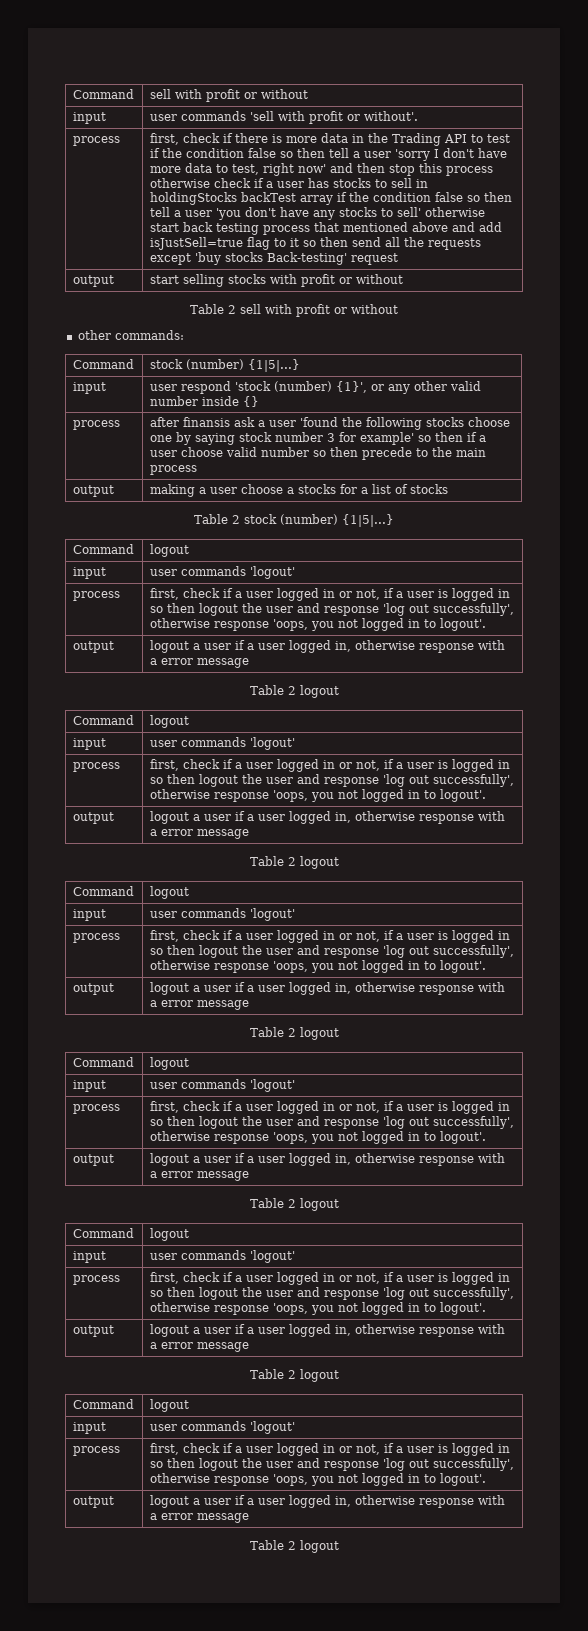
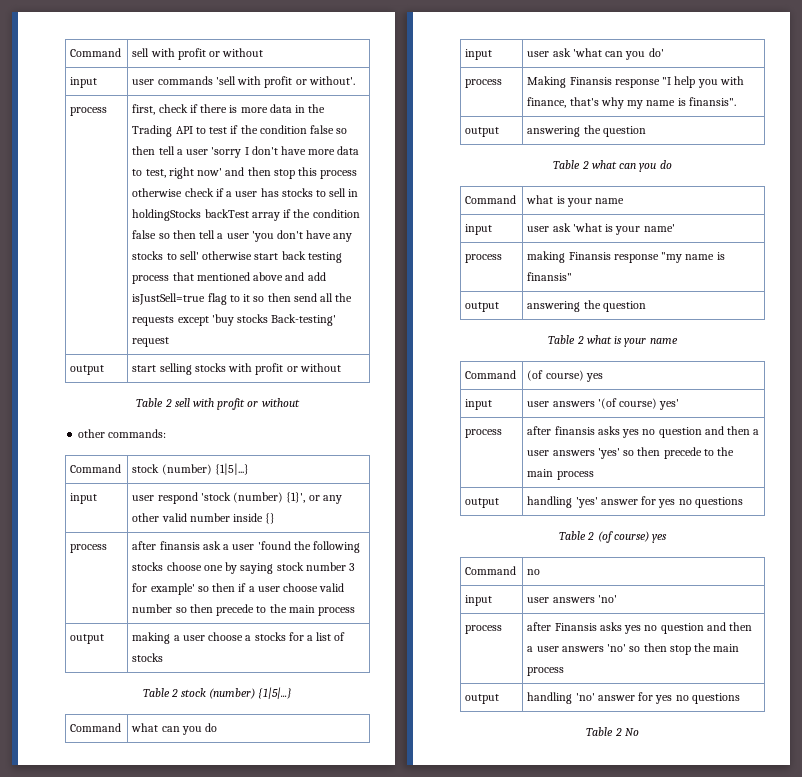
  Table 2 stock (number) {1|5|...}
- Command | logout
- input | user commands 'logout'
- process | first, check if a user logged in or not, if a user is logged in so then logout the user and response 'log out successfully', otherwise response 'oops, you not logged in to logout'.
- output | logout a user if a user logged in, otherwise response with a error message
- Table 2 logout
- Command | logout
- input | user commands 'logout'
- process | first, check if a user logged in or not, if a user is logged in so then logout the user and response 'log out successfully', otherwise response 'oops, you not logged in to logout'.
- output | logout a user if a user logged in, otherwise response with a error message
- Table 2 logout
- Command | logout
- input | user commands 'logout'
- process | first, check if a user logged in or not, if a user is logged in so then logout the user and response 'log out successfully', otherwise response 'oops, you not logged in to logout'.
- output | logout a user if a user logged in, otherwise response with a error message
- Table 2 logout
- Command | logout
- input | user commands 'logout'
- process | first, check if a user logged in or not, if a user is logged in so then logout the user and response 'log out successfully', otherwise response 'oops, you not logged in to logout'.
- output | logout a user if a user logged in, otherwise response with a error message
- Table 2 logout
- Command | logout
- input | user commands 'logout'
- process | first, check if a user logged in or not, if a user is logged in so then logout the user and response 'log out successfully', otherwise response 'oops, you not logged in to logout'.
- output | logout a user if a user logged in, otherwise response with a error message
- Table 2 logout
- Command | logout
- input | user commands 'logout'
- process | first, check if a user logged in or not, if a user is logged in so then logout the user and response 'log out successfully', otherwise response 'oops, you not logged in to logout'.
- output | logout a user if a user logged in, otherwise response with a error message
- Table 2 logout
+ Command | what can you do
+ input | user ask 'what can you do'
+ process | Making Finansis response "I help you with finance, that's why my name is finansis".
+ output | answering the question
+ Table 2 what can you do
+ Command | what is your name
+ input | user ask 'what is your name'
+ process | making Finansis response "my name is finansis"
+ output | answering the question
+ Table 2 what is your name
+ Command | (of course) yes
+ input | user answers '(of course) yes'
+ process | after finansis asks yes no question and then a user answers 'yes' so then precede to the main process
+ output | handling 'yes' answer for yes no questions
+ Table 2 (of course) yes
+ Command | no
+ input | user answers 'no'
+ process | after Finansis asks yes no question and then a user answers 'no' so then stop the main process
+ output | handling 'no' answer for yes no questions
+ Table 2 No

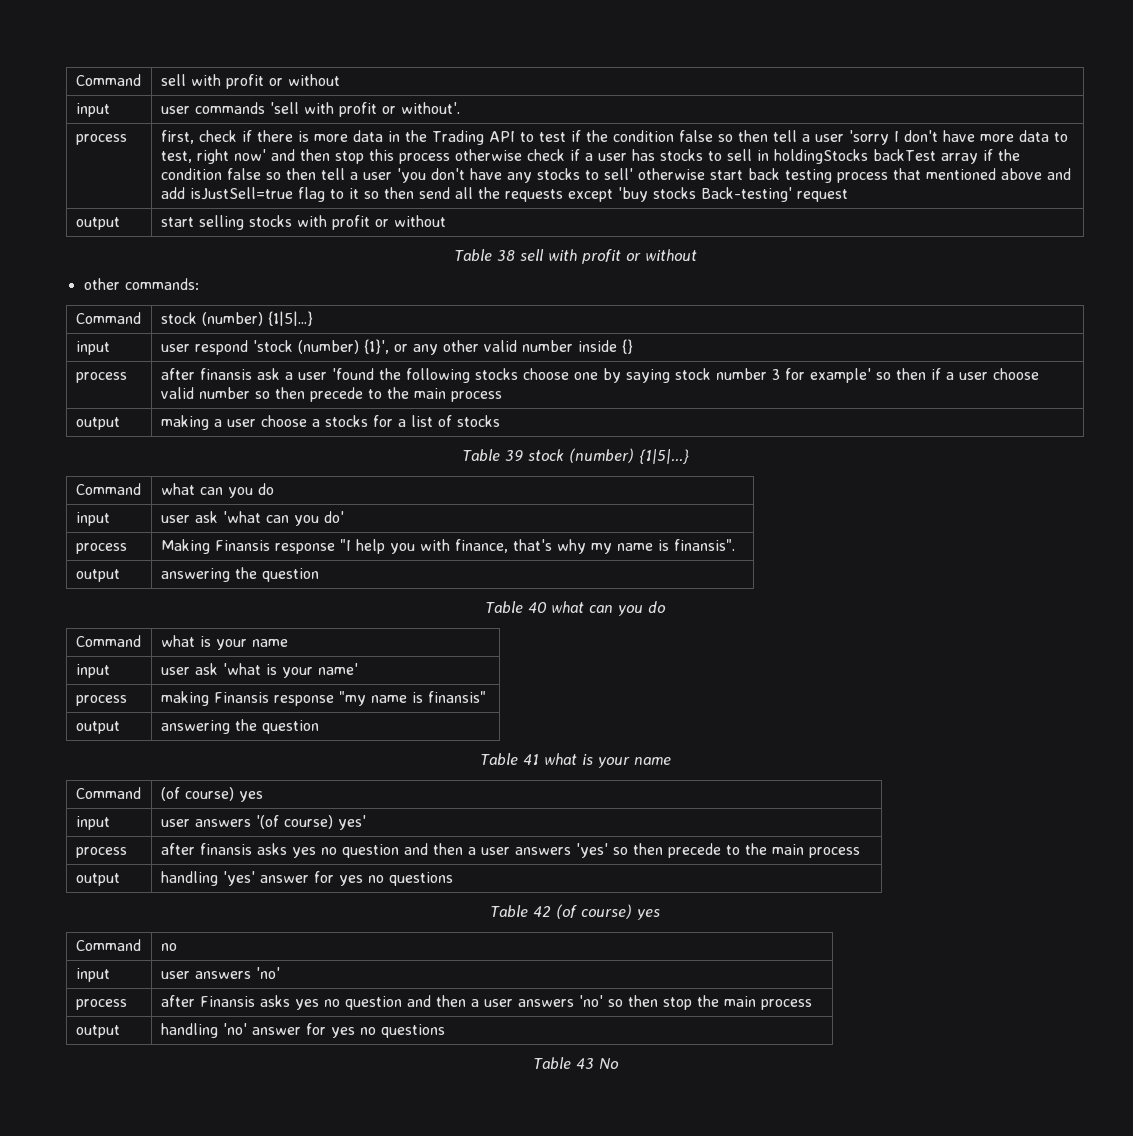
- Table 2 sell with profit or without
+ Table 38 sell with profit or without
- Table 2 stock (number) {1|5|...}
+ Table 39 stock (number) {1|5|...}
- Table 2 what can you do
+ Table 40 what can you do
- Table 2 what is your name
+ Table 41 what is your name
- Table 2 (of course) yes
+ Table 42 (of course) yes
- Table 2 No
+ Table 43 No

